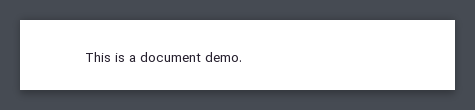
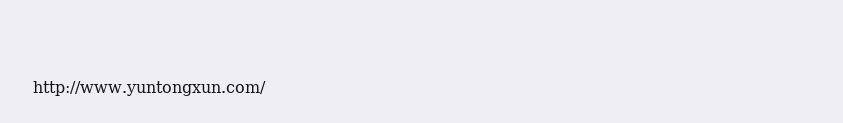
- This is a document demo.
+ http://www.yuntongxun.com/

